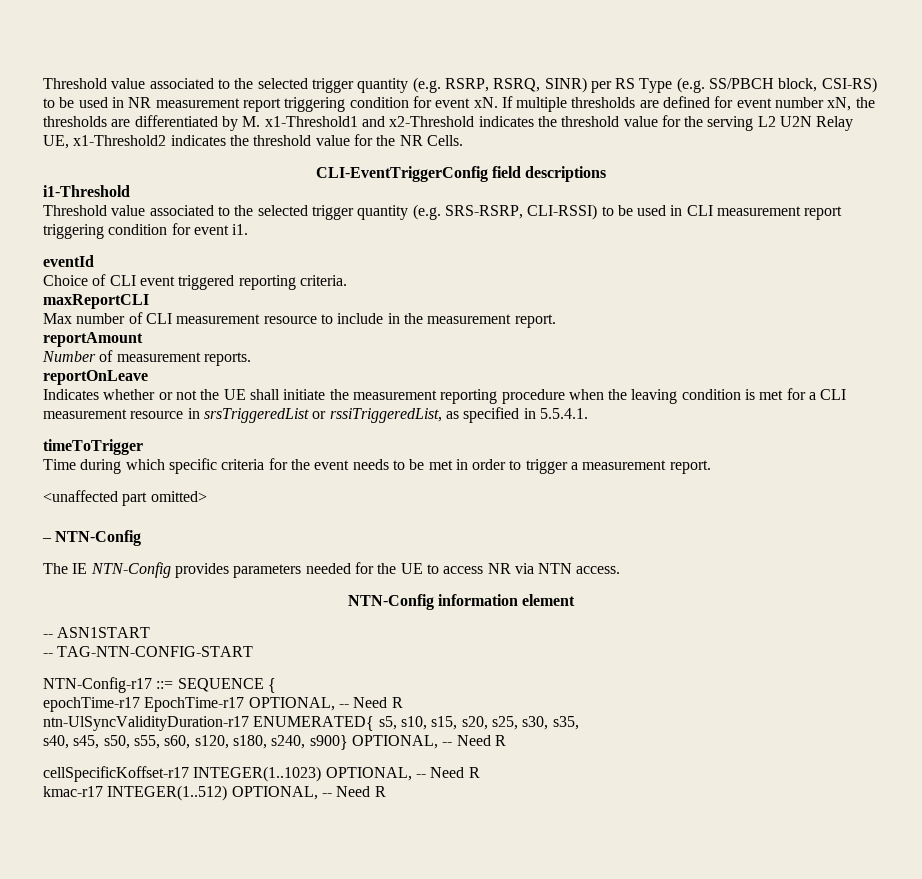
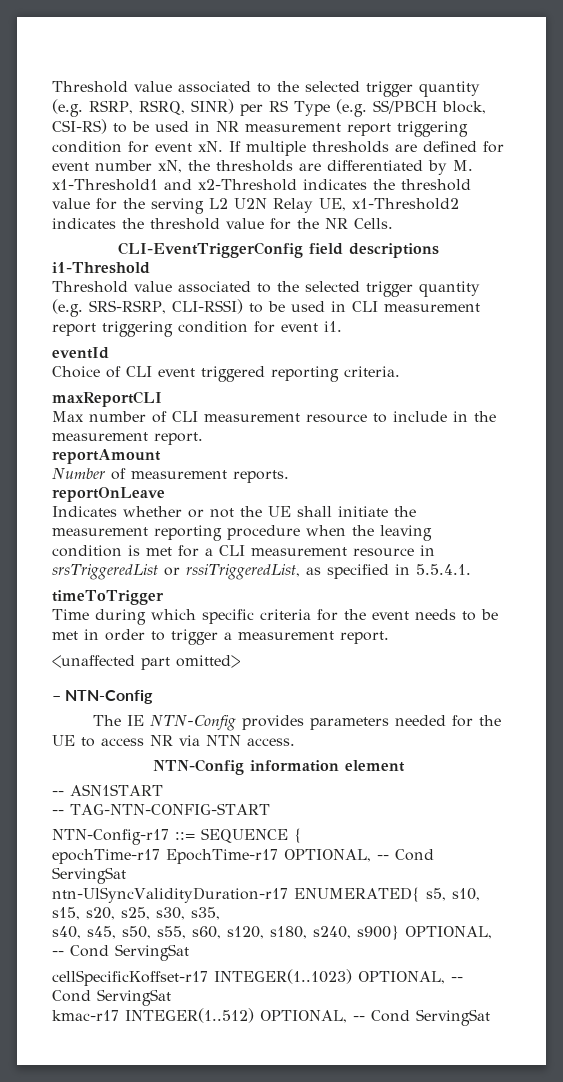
- epochTime-r17 EpochTime-r17 OPTIONAL, -- Need R
+ epochTime-r17 EpochTime-r17 OPTIONAL, -- Cond ServingSat
- s40, s45, s50, s55, s60, s120, s180, s240, s900} OPTIONAL, -- Need R
+ s40, s45, s50, s55, s60, s120, s180, s240, s900} OPTIONAL, -- Cond ServingSat
- cellSpecificKoffset-r17 INTEGER(1..1023) OPTIONAL, -- Need R
+ cellSpecificKoffset-r17 INTEGER(1..1023) OPTIONAL, -- Cond ServingSat
- kmac-r17 INTEGER(1..512) OPTIONAL, -- Need R
+ kmac-r17 INTEGER(1..512) OPTIONAL, -- Cond ServingSat

